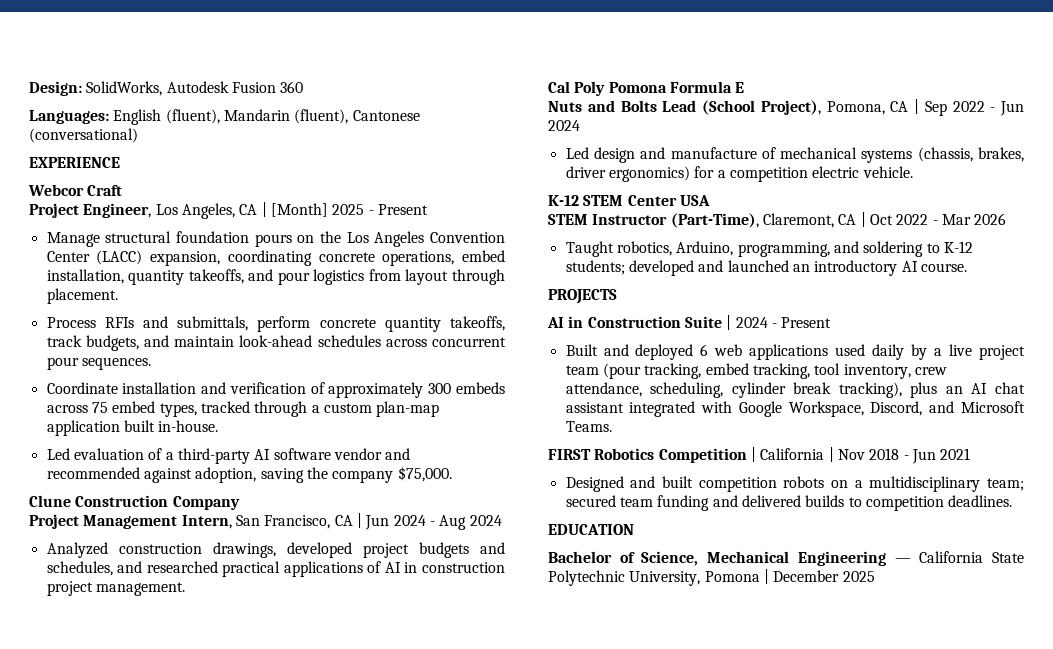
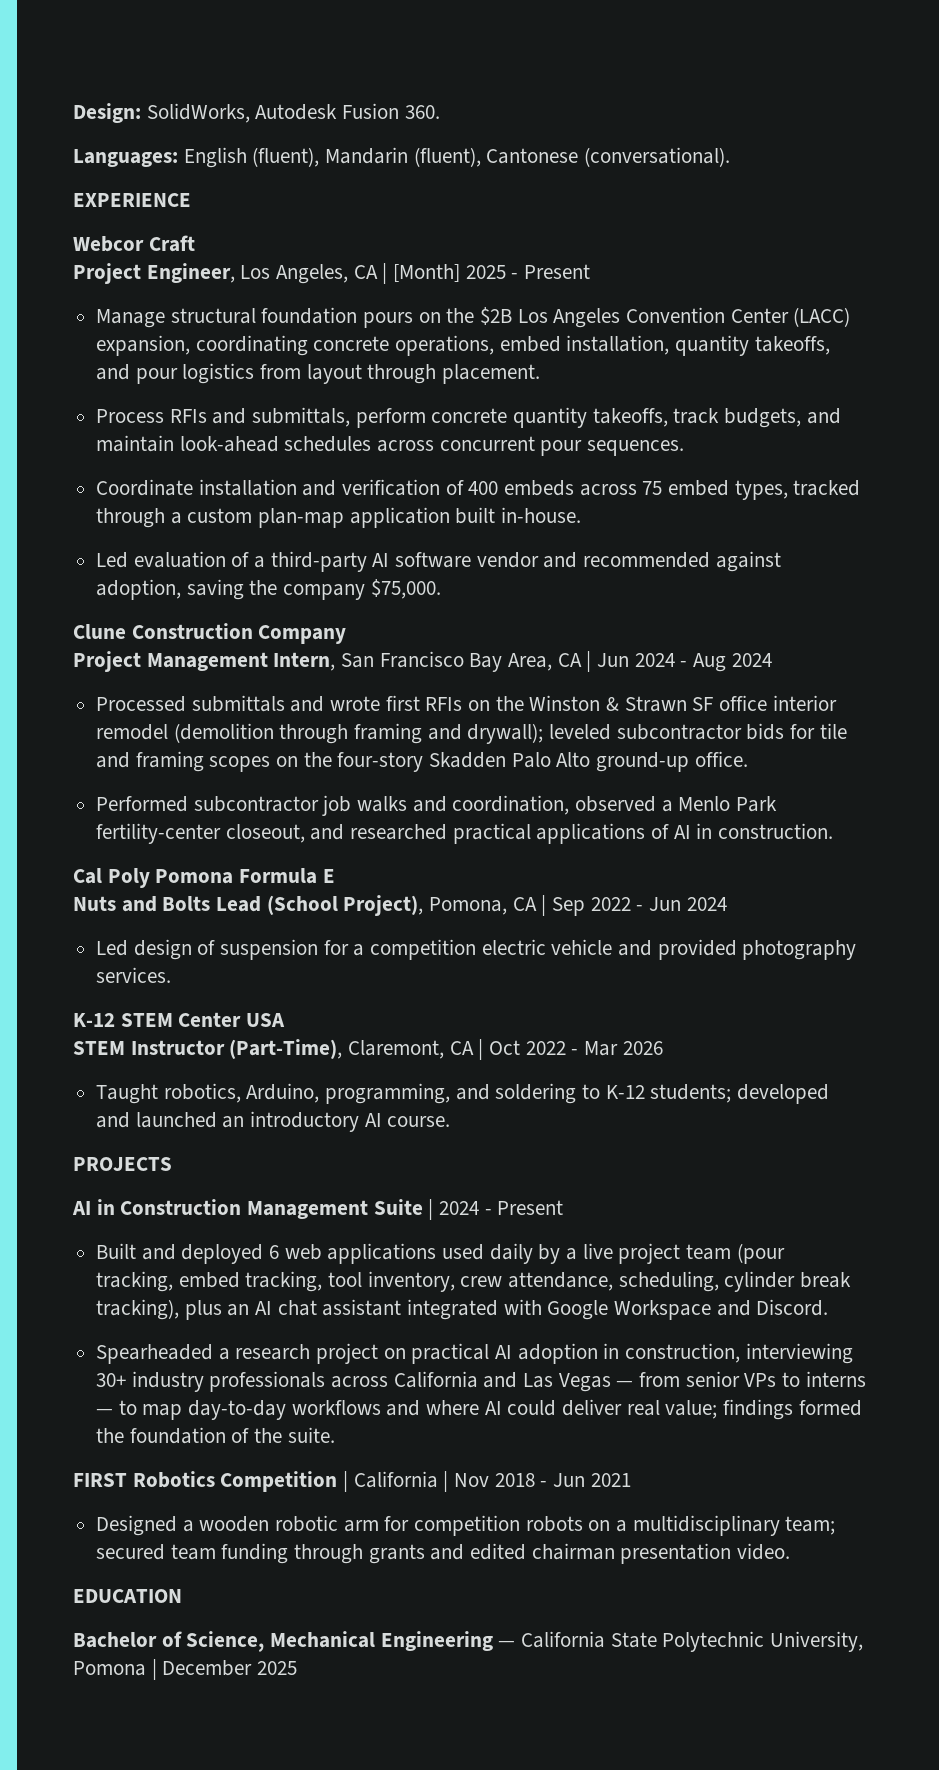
- Design: SolidWorks, Autodesk Fusion 360
+ Design: SolidWorks, Autodesk Fusion 360.
- Languages: English (fluent), Mandarin (fluent), Cantonese (conversational)
+ Languages: English (fluent), Mandarin (fluent), Cantonese (conversational).
- Manage structural foundation pours on the Los Angeles Convention Center (LACC) expansion, coordinating concrete operations, embed installation, quantity takeoffs, and pour logistics from layout through placement.
+ Manage structural foundation pours on the $2B Los Angeles Convention Center (LACC) expansion, coordinating concrete operations, embed installation, quantity takeoffs, and pour logistics from layout through placement.
- Coordinate installation and verification of approximately 300 embeds across 75 embed types, tracked through a custom plan-map application built in-house.
+ Coordinate installation and verification of 400 embeds across 75 embed types, tracked through a custom plan-map application built in-house.
- Project Management Intern, San Francisco, CA | Jun 2024 - Aug 2024
+ Project Management Intern, San Francisco Bay Area, CA | Jun 2024 - Aug 2024
- Analyzed construction drawings, developed project budgets and schedules, and researched practical applications of AI in construction project management.
+ Processed submittals and wrote first RFIs on the Winston & Strawn SF office interior remodel (demolition through framing and drywall); leveled subcontractor bids for tile and framing scopes on the four-story Skadden Palo Alto ground-up office.
+ Performed subcontractor job walks and coordination, observed a Menlo Park fertility-center closeout, and researched practical applications of AI in construction.
- Led design and manufacture of mechanical systems (chassis, brakes, driver ergonomics) for a competition electric vehicle.
+ Led design of suspension for a competition electric vehicle and provided photography services.
- AI in Construction Suite | 2024 - Present
+ AI in Construction Management Suite | 2024 - Present
- Built and deployed 6 web applications used daily by a live project team (pour tracking, embed tracking, tool inventory, crew attendance, scheduling, cylinder break tracking), plus an AI chat assistant integrated with Google Workspace, Discord, and Microsoft Teams.
+ Built and deployed 6 web applications used daily by a live project team (pour tracking, embed tracking, tool inventory, crew attendance, scheduling, cylinder break tracking), plus an AI chat assistant integrated with Google Workspace and Discord.
+ Spearheaded a research project on practical AI adoption in construction, interviewing 30+ industry professionals across California and Las Vegas — from senior VPs to interns — to map day-to-day workflows and where AI could deliver real value; findings formed the foundation of the suite.
- Designed and built competition robots on a multidisciplinary team; secured team funding and delivered builds to competition deadlines.
+ Designed a wooden robotic arm for competition robots on a multidisciplinary team; secured team funding through grants and edited chairman presentation video.

